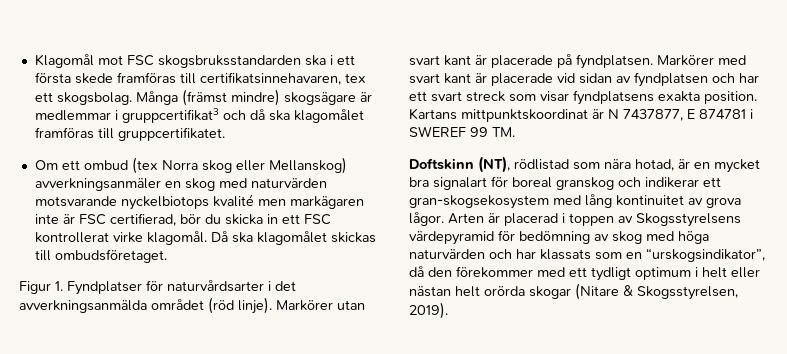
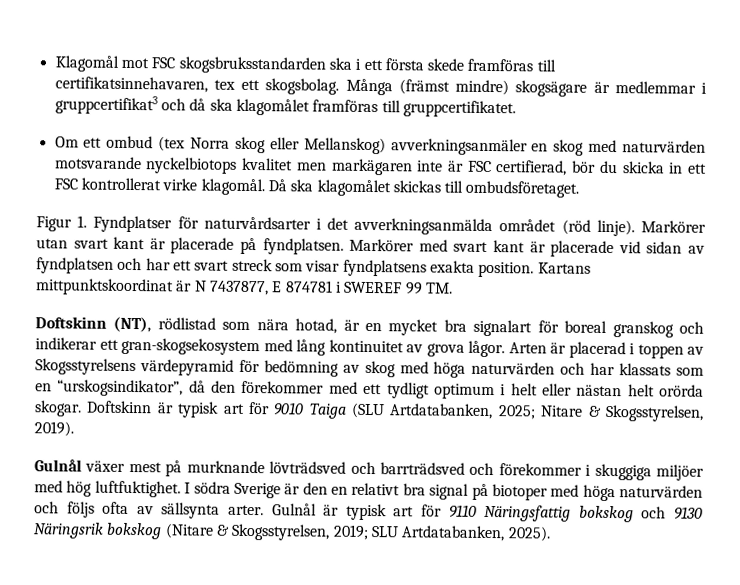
- Om ett ombud (tex Norra skog eller Mellanskog) avverkningsanmäler en skog med naturvärden motsvarande nyckelbiotops kvalité men markägaren inte är FSC certifierad, bör du skicka in ett FSC kontrollerat virke klagomål.
+ Om ett ombud (tex Norra skog eller Mellanskog) avverkningsanmäler en skog med naturvärden motsvarande nyckelbiotops kvalitet men markägaren inte är FSC certifierad, bör du skicka in ett FSC kontrollerat virke klagomål.
- Arten är placerad i toppen av Skogsstyrelsens värdepyramid för bedömning av skog med höga naturvärden och har klassats som en “urskogsindikator”, då den förekommer med ett tydligt optimum i helt eller nästan helt orörda skogar (Nitare & Skogsstyrelsen, 2019).
+ Arten är placerad i toppen av Skogsstyrelsens värdepyramid för bedömning av skog med höga naturvärden och har klassats som en “urskogsindikator”, då den förekommer med ett tydligt optimum i helt eller nästan helt orörda skogar. Doftskinn är typisk art för 9010 Taiga (SLU Artdatabanken, 2025; Nitare & Skogsstyrelsen, 2019).
+ Gulnål växer mest på murknande lövträdsved och barrträdsved och förekommer i skuggiga miljöer med hög luftfuktighet. I södra Sverige är den en relativt bra signal på biotoper med höga naturvärden och följs ofta av sällsynta arter. Gulnål är typisk art för 9110 Näringsfattig bokskog och 9130 Näringsrik bokskog (Nitare & Skogsstyrelsen, 2019; SLU Artdatabanken, 2025).

